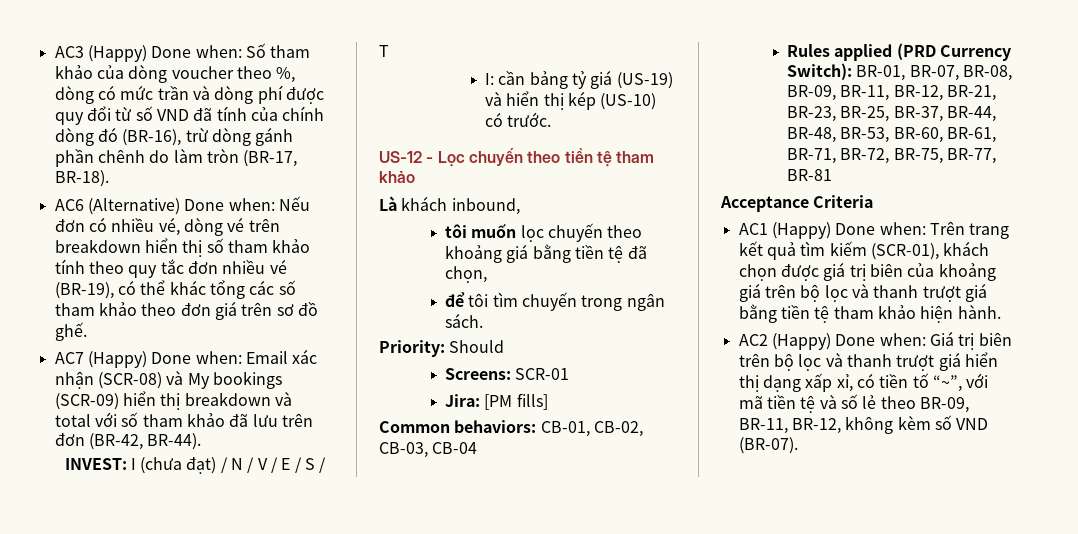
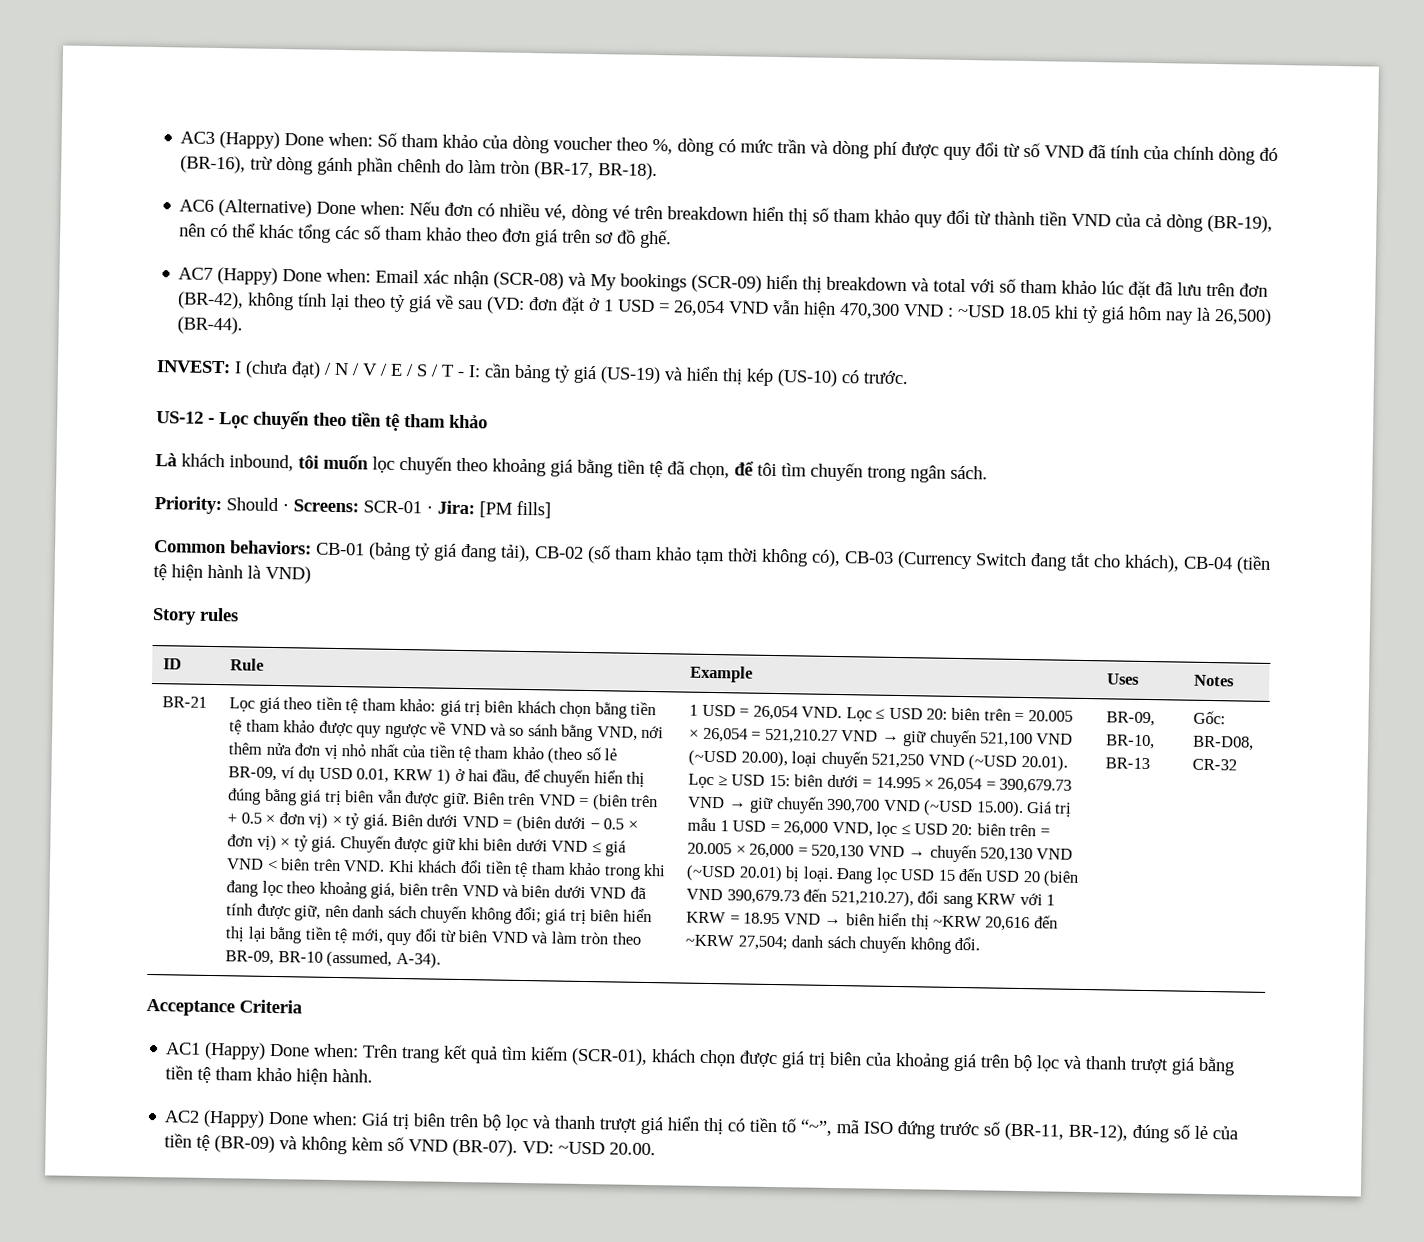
- AC6 (Alternative) Done when: Nếu đơn có nhiều vé, dòng vé trên breakdown hiển thị số tham khảo tính theo quy tắc đơn nhiều vé (BR-19), có thể khác tổng các số tham khảo theo đơn giá trên sơ đồ ghế.
+ AC6 (Alternative) Done when: Nếu đơn có nhiều vé, dòng vé trên breakdown hiển thị số tham khảo quy đổi từ thành tiền VND của cả dòng (BR-19), nên có thể khác tổng các số tham khảo theo đơn giá trên sơ đồ ghế.
- AC7 (Happy) Done when: Email xác nhận (SCR-08) và My bookings (SCR-09) hiển thị breakdown và total với số tham khảo đã lưu trên đơn (BR-42, BR-44).
+ AC7 (Happy) Done when: Email xác nhận (SCR-08) và My bookings (SCR-09) hiển thị breakdown và total với số tham khảo lúc đặt đã lưu trên đơn (BR-42), không tính lại theo tỷ giá về sau (VD: đơn đặt ở 1 USD = 26,054 VND vẫn hiện 470,300 VND : ~USD 18.05 khi tỷ giá hôm nay là 26,500) (BR-44).
- INVEST: I (chưa đạt) / N / V / E / S / T
- I: cần bảng tỷ giá (US-19) và hiển thị kép (US-10) có trước.
+ INVEST: I (chưa đạt) / N / V / E / S / T - I: cần bảng tỷ giá (US-19) và hiển thị kép (US-10) có trước.
- Là khách inbound,
- tôi muốn lọc chuyến theo khoảng giá bằng tiền tệ đã chọn,
- để tôi tìm chuyến trong ngân sách.
+ Là khách inbound, tôi muốn lọc chuyến theo khoảng giá bằng tiền tệ đã chọn, để tôi tìm chuyến trong ngân sách.
- Priority: Should
- Screens: SCR-01
- Jira: [PM fills]
+ Priority: Should · Screens: SCR-01 · Jira: [PM fills]
- Common behaviors: CB-01, CB-02, CB-03, CB-04
- Rules applied (PRD Currency Switch): BR-01, BR-07, BR-08, BR-09, BR-11, BR-12, BR-21, BR-23, BR-25, BR-37, BR-44, BR-48, BR-53, BR-60, BR-61, BR-71, BR-72, BR-75, BR-77, BR-81
+ Common behaviors: CB-01 (bảng tỷ giá đang tải), CB-02 (số tham khảo tạm thời không có), CB-03 (Currency Switch đang tắt cho khách), CB-04 (tiền tệ hiện hành là VND)
+ Story rules
+ ID | Rule | Example | Uses | Notes
+ BR-21 | Lọc giá theo tiền tệ tham khảo: giá trị biên khách chọn bằng tiền tệ tham khảo được quy ngược về VND và so sánh bằng VND, nới thêm nửa đơn vị nhỏ nhất của tiền tệ tham khảo (theo số lẻ BR-09, ví dụ USD 0.01, KRW 1) ở hai đầu, để chuyến hiển thị đúng bằng giá trị biên vẫn được giữ. Biên trên VND = (biên trên + 0.5 × đơn vị) × tỷ giá. Biên dưới VND = (biên dưới − 0.5 × đơn vị) × tỷ giá. Chuyến được giữ khi biên dưới VND ≤ giá VND < biên trên VND. Khi khách đổi tiền tệ tham khảo trong khi đang lọc theo khoảng giá, biên trên VND và biên dưới VND đã tính được giữ, nên danh sách chuyến không đổi; giá trị biên hiển thị lại bằng tiền tệ mới, quy đổi từ biên VND và làm tròn theo BR-09, BR-10 (assumed, A-34). | 1 USD = 26,054 VND. Lọc ≤ USD 20: biên trên = 20.005 × 26,054 = 521,210.27 VND → giữ chuyến 521,100 VND (~USD 20.00), loại chuyến 521,250 VND (~USD 20.01). Lọc ≥ USD 15: biên dưới = 14.995 × 26,054 = 390,679.73 VND → giữ chuyến 390,700 VND (~USD 15.00). Giá trị mẫu 1 USD = 26,000 VND, lọc ≤ USD 20: biên trên = 20.005 × 26,000 = 520,130 VND → chuyến 520,130 VND (~USD 20.01) bị loại. Đang lọc USD 15 đến USD 20 (biên VND 390,679.73 đến 521,210.27), đổi sang KRW với 1 KRW = 18.95 VND → biên hiển thị ~KRW 20,616 đến ~KRW 27,504; danh sách chuyến không đổi. | BR-09, BR-10, BR-13 | Gốc: BR-D08, CR-32
- AC2 (Happy) Done when: Giá trị biên trên bộ lọc và thanh trượt giá hiển thị dạng xấp xỉ, có tiền tố “~”, với mã tiền tệ và số lẻ theo BR-09, BR-11, BR-12, không kèm số VND (BR-07).
+ AC2 (Happy) Done when: Giá trị biên trên bộ lọc và thanh trượt giá hiển thị có tiền tố “~”, mã ISO đứng trước số (BR-11, BR-12), đúng số lẻ của tiền tệ (BR-09) và không kèm số VND (BR-07).
+ VD: ~USD 20.00.

